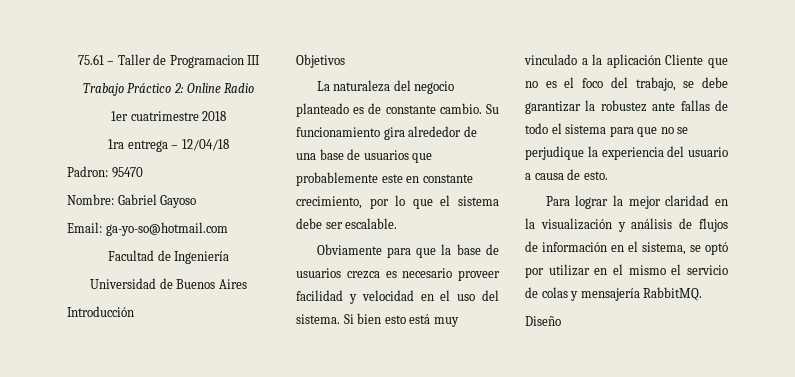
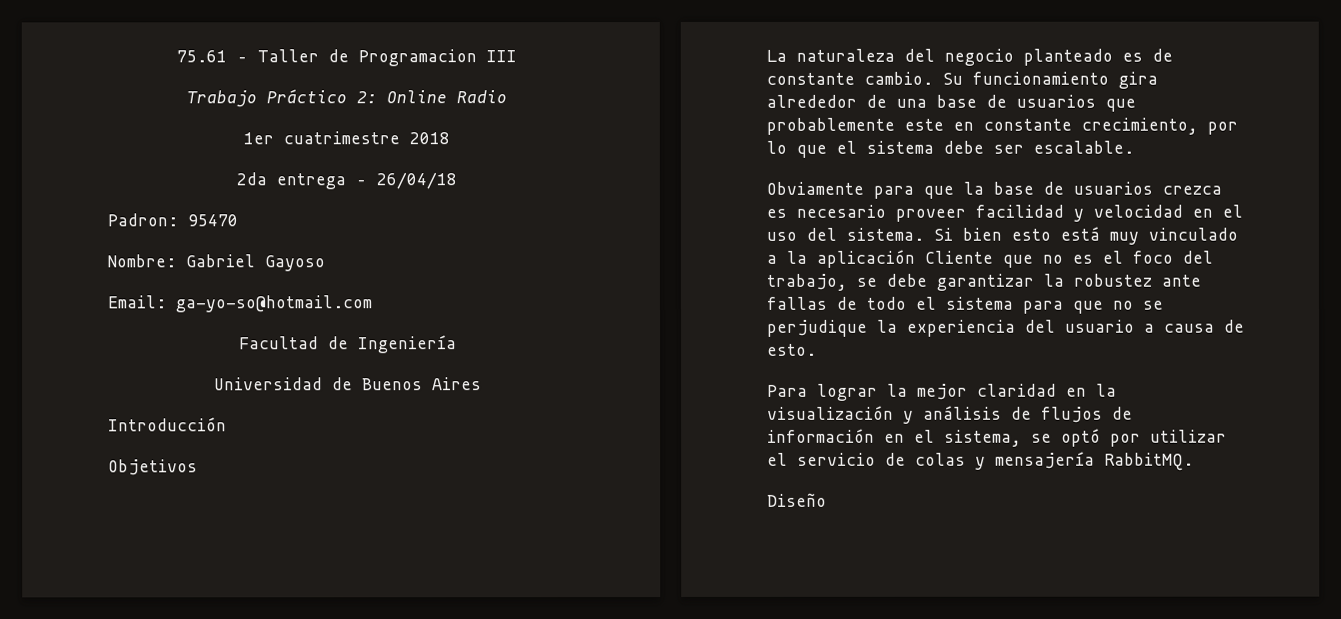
- 1ra entrega – 12/04/18
+ 2da entrega – 26/04/18
- Para lograr la mejor claridad en la visualización y análisis de flujos de información en el sistema, se optó por utilizar en el mismo el servicio de colas y mensajería RabbitMQ.
+ Para lograr la mejor claridad en la visualización y análisis de flujos de información en el sistema, se optó por utilizar el servicio de colas y mensajería RabbitMQ.

